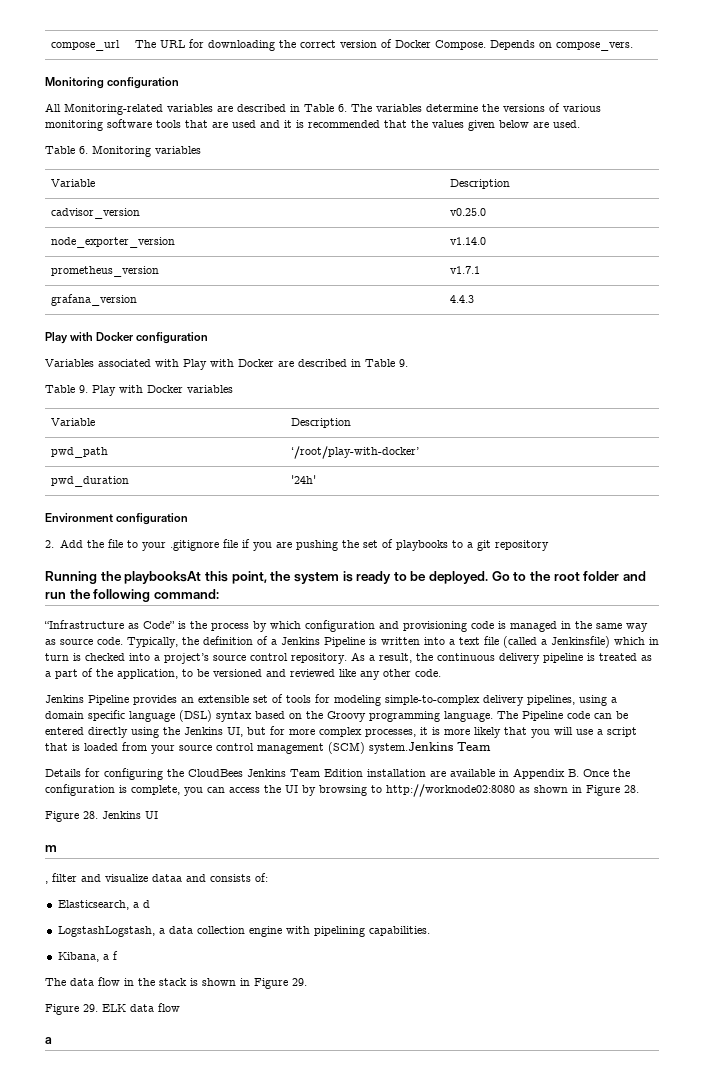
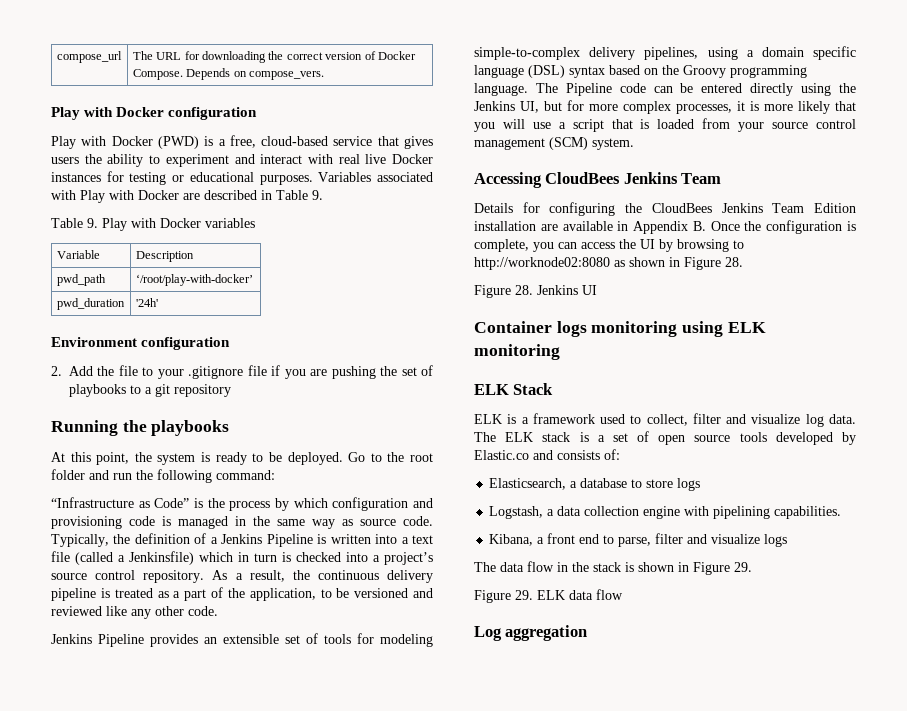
- Monitoring configuration
- All Monitoring-related variables are described in Table 6. The variables determine the versions of various monitoring software tools that are used and it is recommended that the values given below are used.
- Table 6. Monitoring variables
- Variable | Description
- cadvisor_version | v0.25.0
- node_exporter_version | v1.14.0
- prometheus_version | v1.7.1
- grafana_version | 4.4.3
  Play with Docker configuration
- Variables associated with Play with Docker are described in Table 9.
+ Play with Docker (PWD) is a free, cloud-based service that gives users the ability to experiment and interact with real live Docker instances for testing or educational purposes. Variables associated with Play with Docker are described in Table 9.
- Running the playbooksAt this point, the system is ready to be deployed.
+ Running the playbooks
+ At this point, the system is ready to be deployed.
- The Pipeline code can be entered directly using the Jenkins UI, but for more complex processes, it is more likely that you will use a script that is loaded from your source control management (SCM) system.Jenkins Team
+ The Pipeline code can be entered directly using the Jenkins UI, but for more complex processes, it is more likely that you will use a script that is loaded from your source control management (SCM) system.
+ Accessing CloudBees Jenkins Team
- m
- , filter and visualize dataa and consists of:
+ Container logs monitoring using ELK monitoring
+ ELK Stack
+ ELK is a framework used to collect, filter and visualize log data. The ELK stack is a set of open source tools developed by Elastic.co and consists of:
- Elasticsearch, a d
- LogstashLogstash, a data collection engine with pipelining capabilities.
+ Elasticsearch, a database to store logs
+ Logstash, a data collection engine with pipelining capabilities.
- Kibana, a f
+ Kibana, a front end to parse, filter and visualize logs
  Figure 29. ELK data flow
- a
+ Log aggregation

